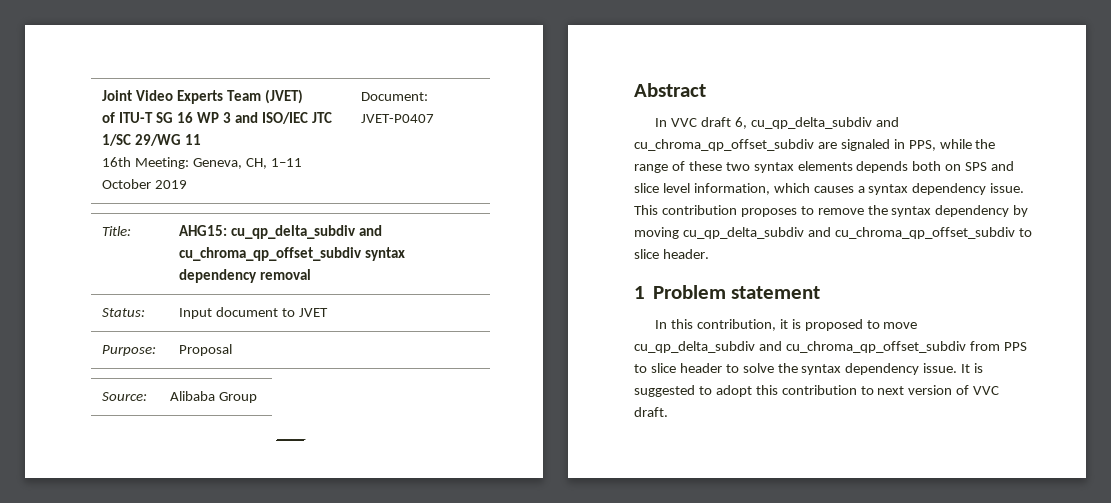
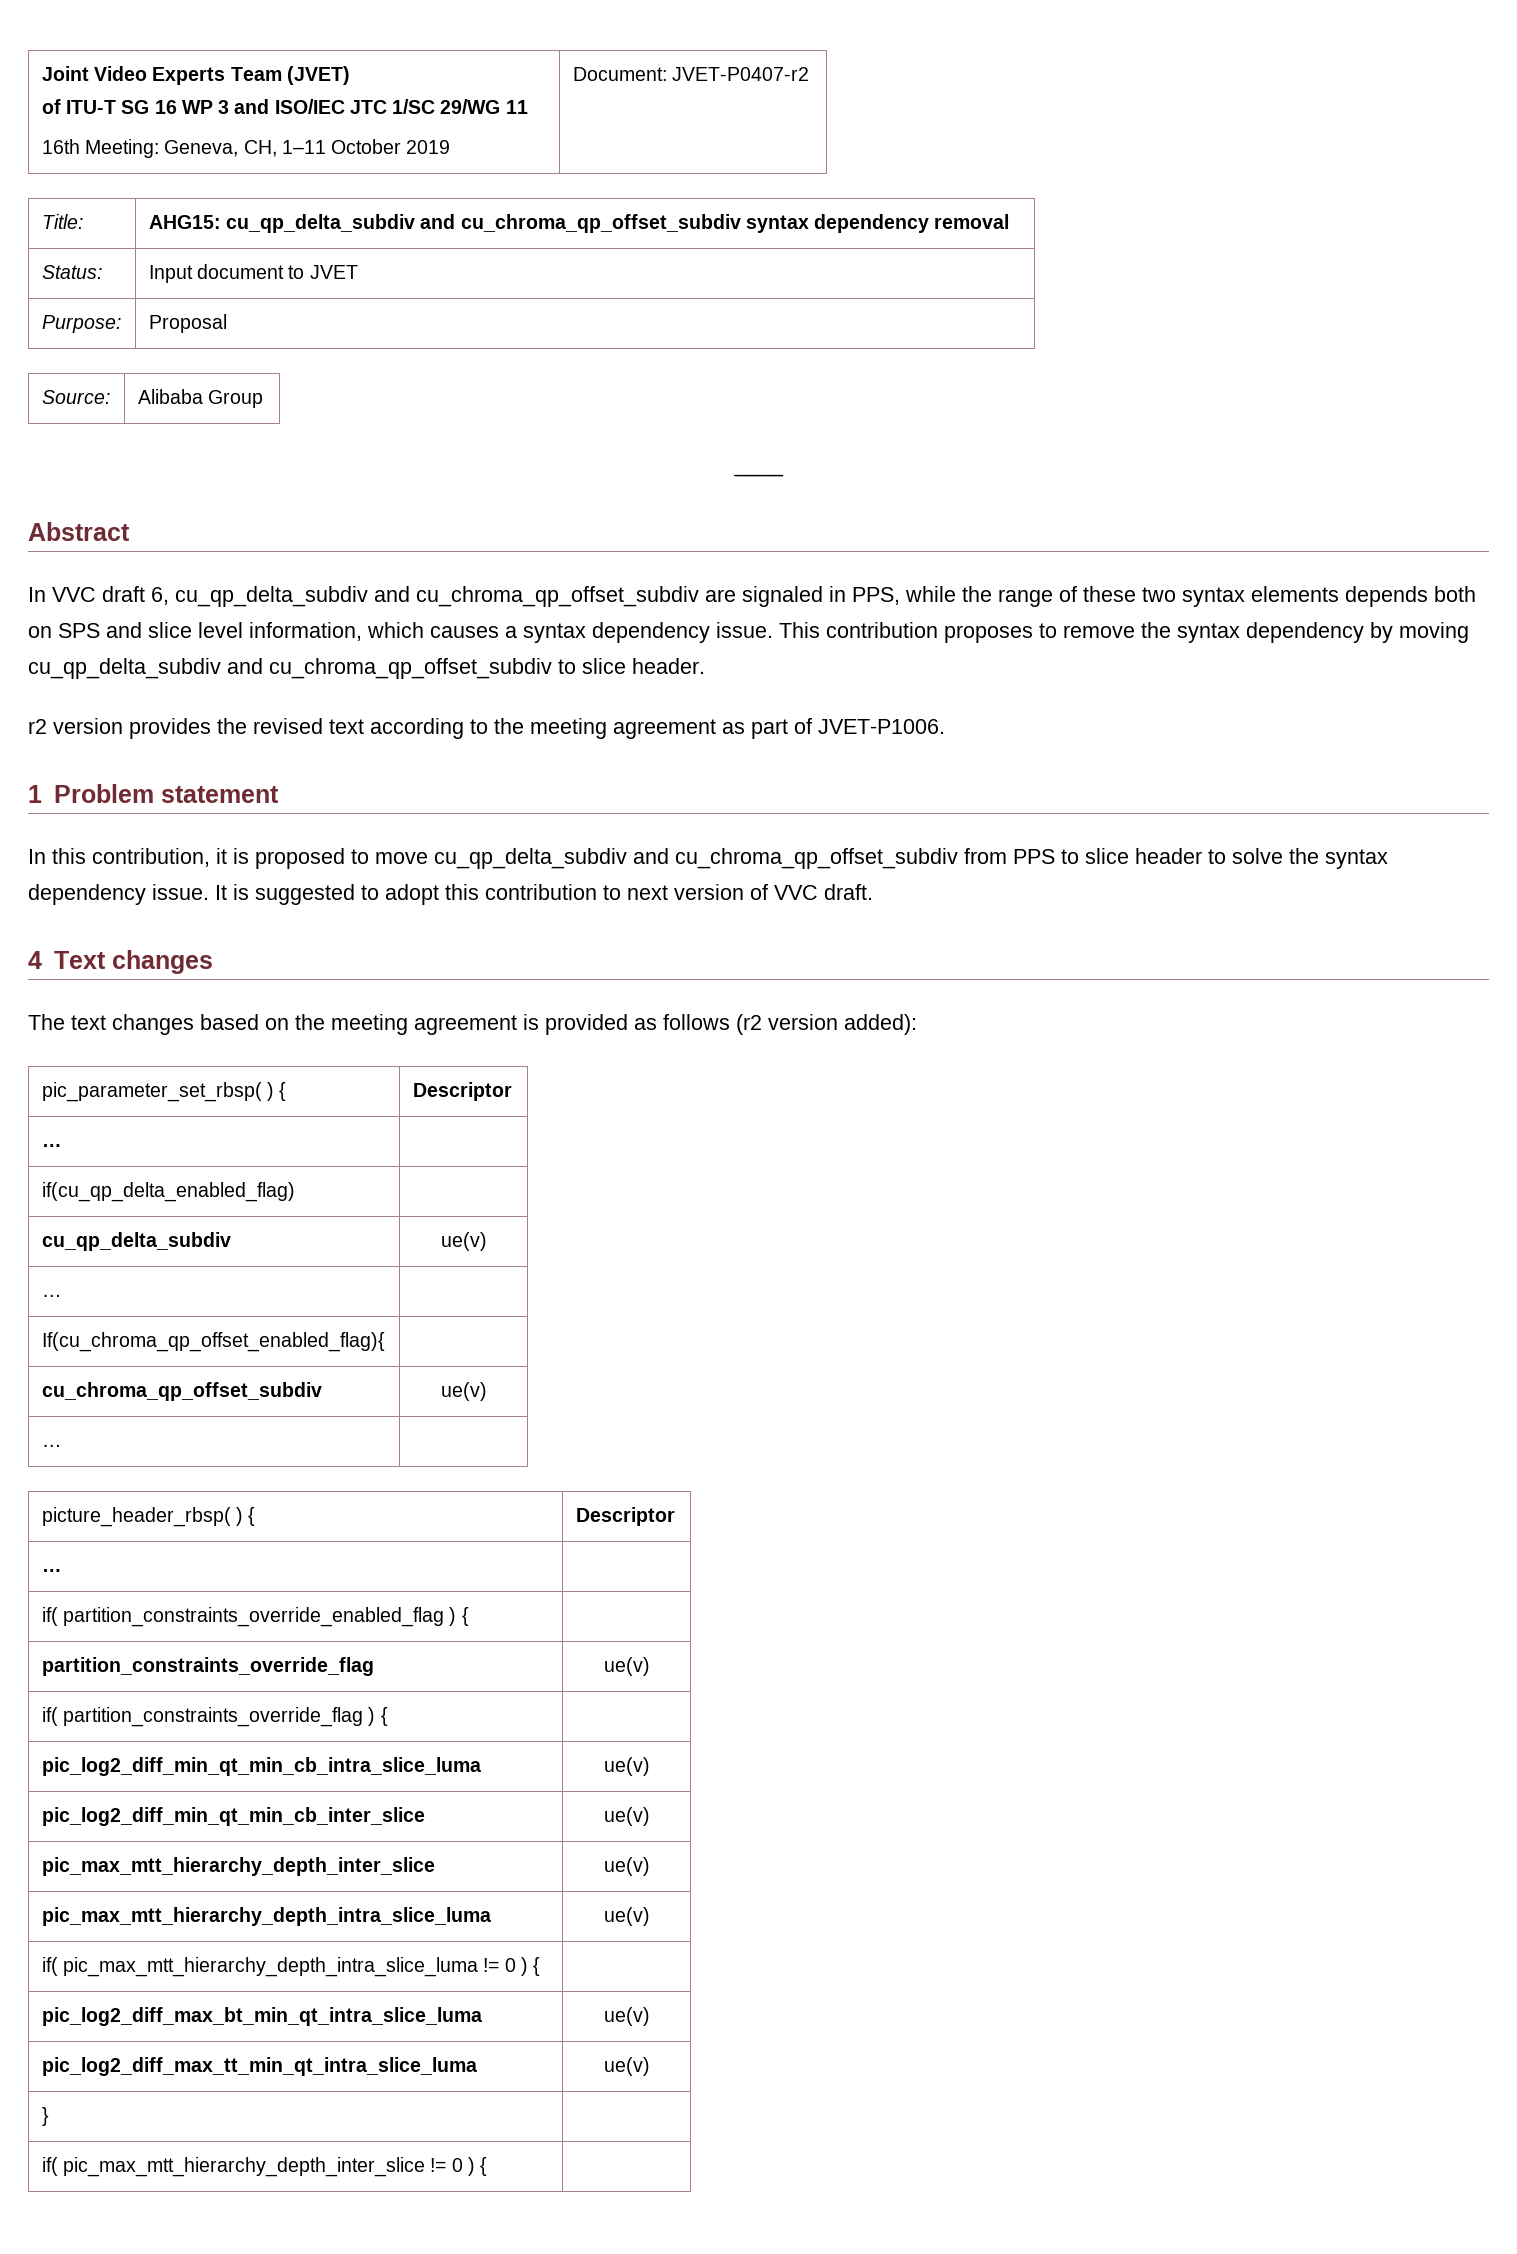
  Joint Video Experts Team (JVET)
  of ITU-T SG 16 WP 3 and ISO/IEC JTC 1/SC 29/WG 11
- 16th Meeting: Geneva, CH, 1–11 October 2019 | Document: JVET-P0407
+ 16th Meeting: Geneva, CH, 1–11 October 2019 | Document: JVET-P0407-r2
+ r2 version provides the revised text according to the meeting agreement as part of JVET-P1006.
+ 4 Text changes
+ The text changes based on the meeting agreement is provided as follows (r2 version added):
+ pic_parameter_set_rbsp( ) { | Descriptor
+ … |
+ if(cu_qp_delta_enabled_flag) |
+ cu_qp_delta_subdiv | ue(v)
+ … |
+ If(cu_chroma_qp_offset_enabled_flag){ |
+ cu_chroma_qp_offset_subdiv | ue(v)
+ … |
+ picture_header_rbsp( ) { | Descriptor
+ … |
+ if( partition_constraints_override_enabled_flag ) { |
+ partition_constraints_override_flag | ue(v)
+ if( partition_constraints_override_flag ) { |
+ pic_log2_diff_min_qt_min_cb_intra_slice_luma | ue(v)
+ pic_log2_diff_min_qt_min_cb_inter_slice | ue(v)
+ pic_max_mtt_hierarchy_depth_inter_slice | ue(v)
+ pic_max_mtt_hierarchy_depth_intra_slice_luma | ue(v)
+ if( pic_max_mtt_hierarchy_depth_intra_slice_luma != 0 ) { |
+ pic_log2_diff_max_bt_min_qt_intra_slice_luma | ue(v)
+ pic_log2_diff_max_tt_min_qt_intra_slice_luma | ue(v)
+ } |
+ if( pic_max_mtt_hierarchy_depth_inter_slice != 0 ) { |

